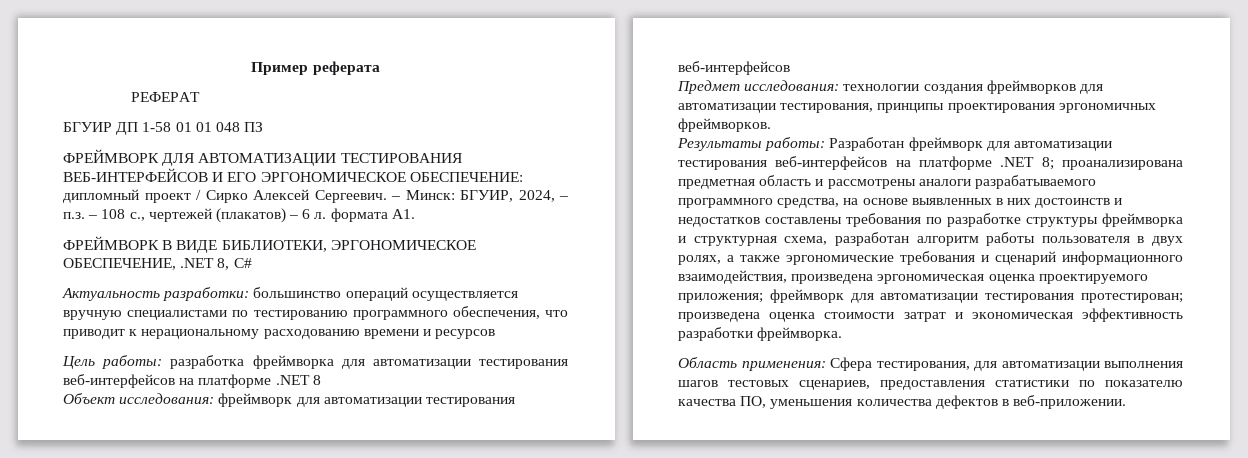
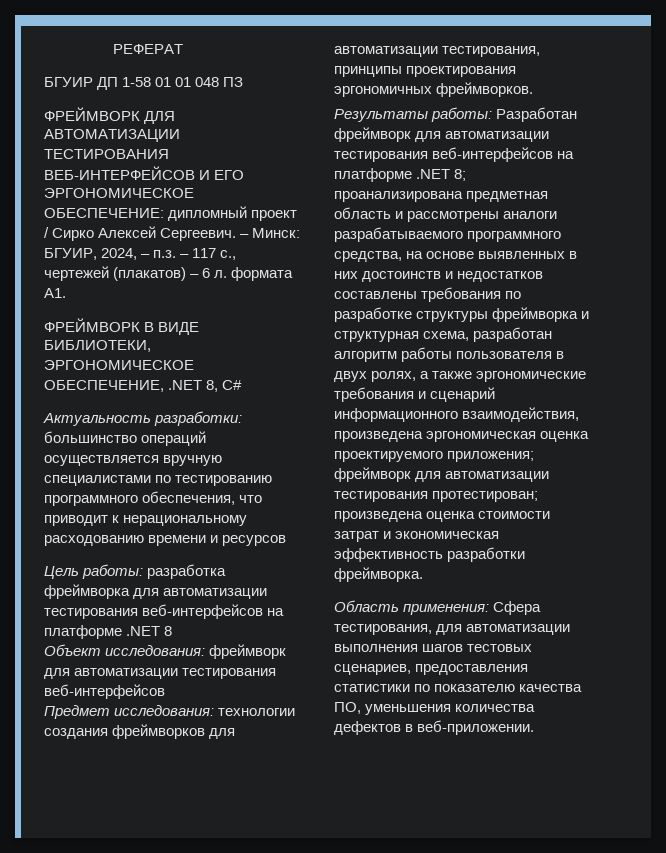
- Пример реферата
- – Минск: БГУИР, 2024, – п.з. – 108 с., чертежей (плакатов) – 6 л. формата А1.
+ – Минск: БГУИР, 2024, – п.з. – 117 с., чертежей (плакатов) – 6 л. формата А1.

